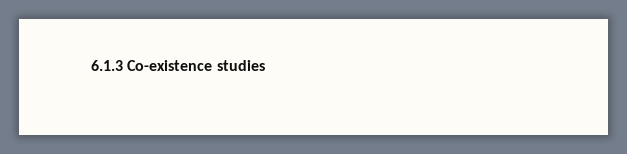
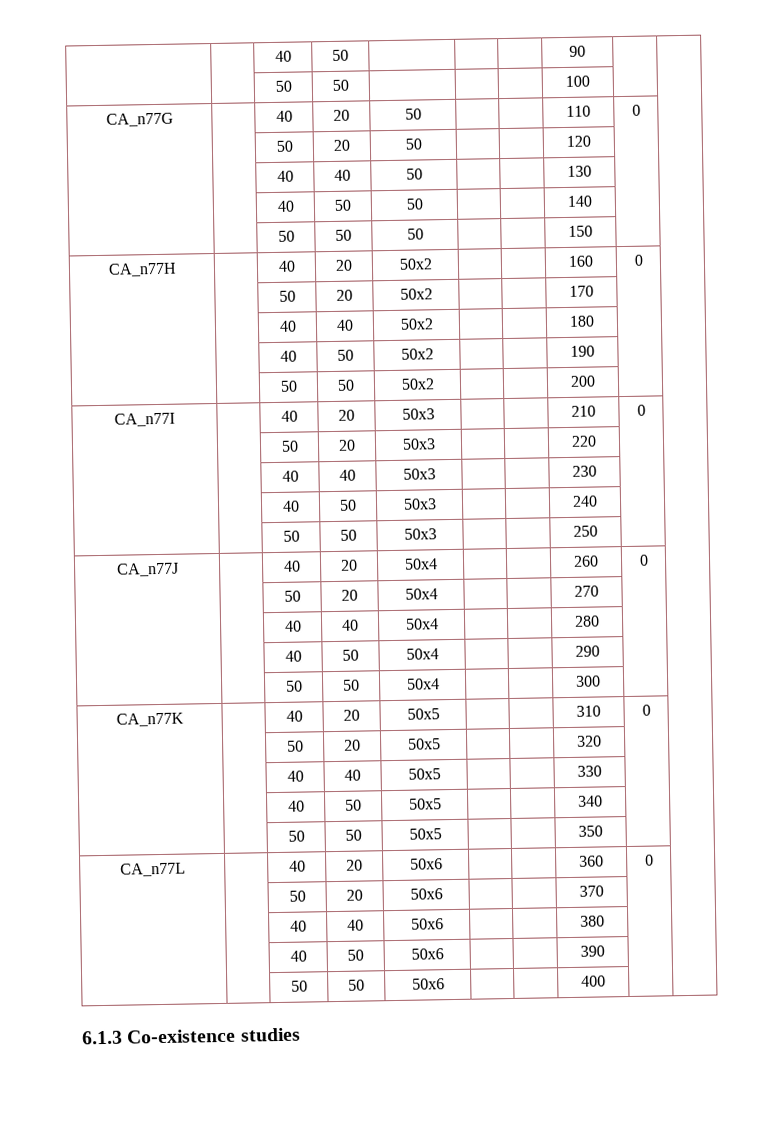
+ | | 40 | 50 | | | | 90 | |
+ | | 50 | 50 | | | | 100 | |
+ CA_n77G | | 40 | 20 | 50 | | | 110 | 0 |
+ | | 50 | 20 | 50 | | | 120 | |
+ | | 40 | 40 | 50 | | | 130 | |
+ | | 40 | 50 | 50 | | | 140 | |
+ | | 50 | 50 | 50 | | | 150 | |
+ CA_n77H | | 40 | 20 | 50x2 | | | 160 | 0 |
+ | | 50 | 20 | 50x2 | | | 170 | |
+ | | 40 | 40 | 50x2 | | | 180 | |
+ | | 40 | 50 | 50x2 | | | 190 | |
+ | | 50 | 50 | 50x2 | | | 200 | |
+ CA_n77I | | 40 | 20 | 50x3 | | | 210 | 0 |
+ | | 50 | 20 | 50x3 | | | 220 | |
+ | | 40 | 40 | 50x3 | | | 230 | |
+ | | 40 | 50 | 50x3 | | | 240 | |
+ | | 50 | 50 | 50x3 | | | 250 | |
+ CA_n77J | | 40 | 20 | 50x4 | | | 260 | 0 |
+ | | 50 | 20 | 50x4 | | | 270 | |
+ | | 40 | 40 | 50x4 | | | 280 | |
+ | | 40 | 50 | 50x4 | | | 290 | |
+ | | 50 | 50 | 50x4 | | | 300 | |
+ CA_n77K | | 40 | 20 | 50x5 | | | 310 | 0 |
+ | | 50 | 20 | 50x5 | | | 320 | |
+ | | 40 | 40 | 50x5 | | | 330 | |
+ | | 40 | 50 | 50x5 | | | 340 | |
+ | | 50 | 50 | 50x5 | | | 350 | |
+ CA_n77L | | 40 | 20 | 50x6 | | | 360 | 0 |
+ | | 50 | 20 | 50x6 | | | 370 | |
+ | | 40 | 40 | 50x6 | | | 380 | |
+ | | 40 | 50 | 50x6 | | | 390 | |
+ | | 50 | 50 | 50x6 | | | 400 | |

